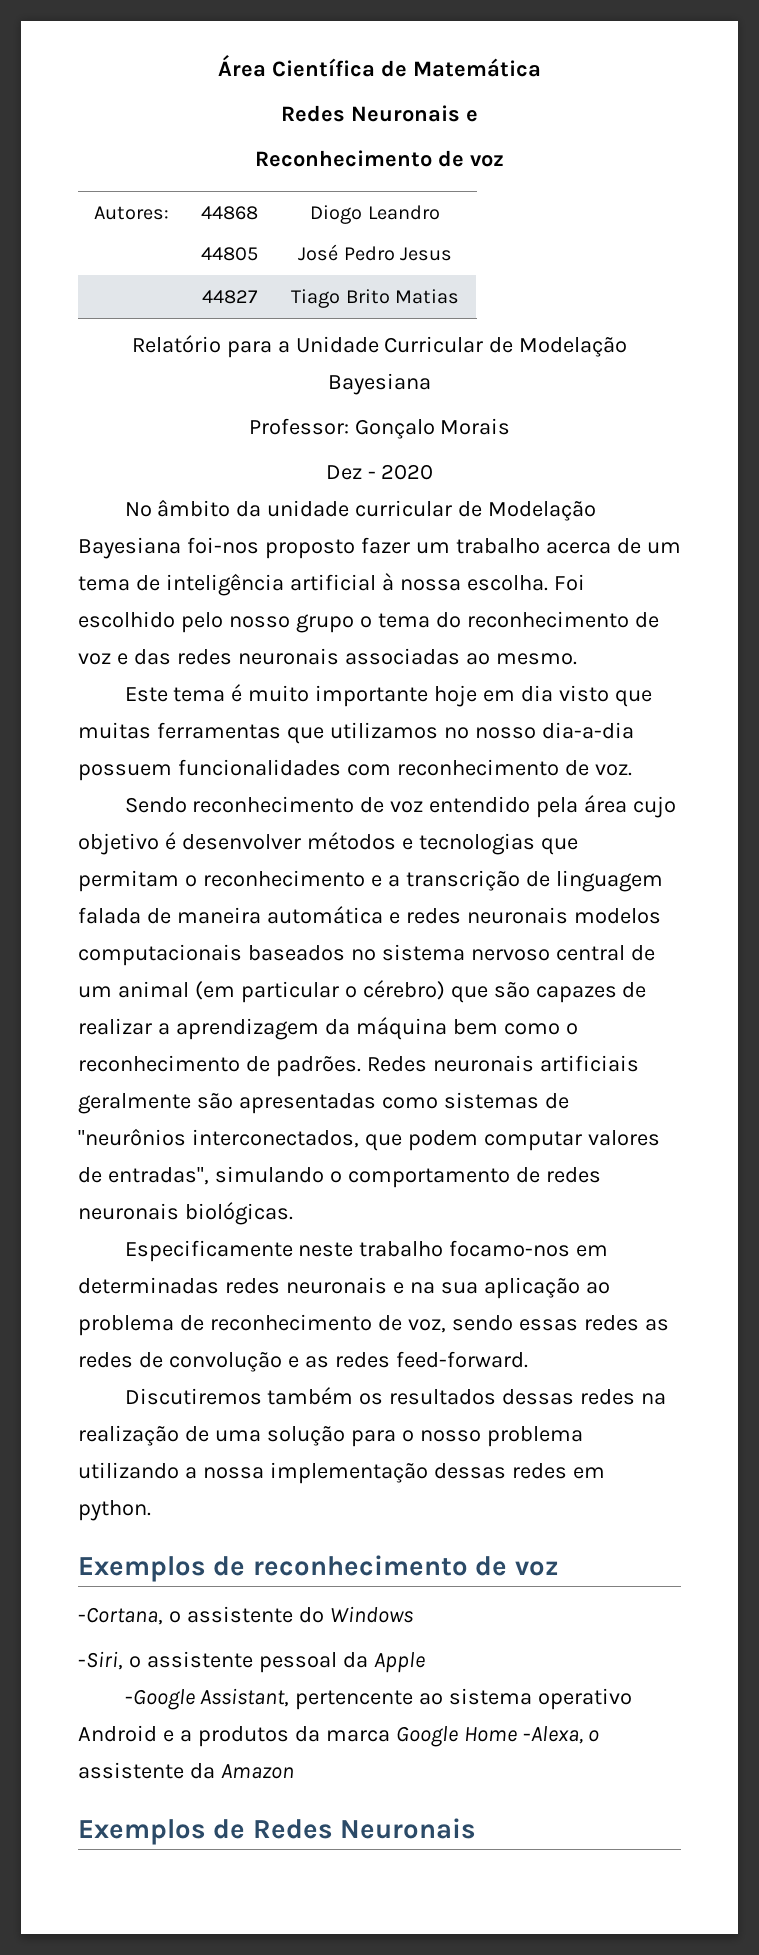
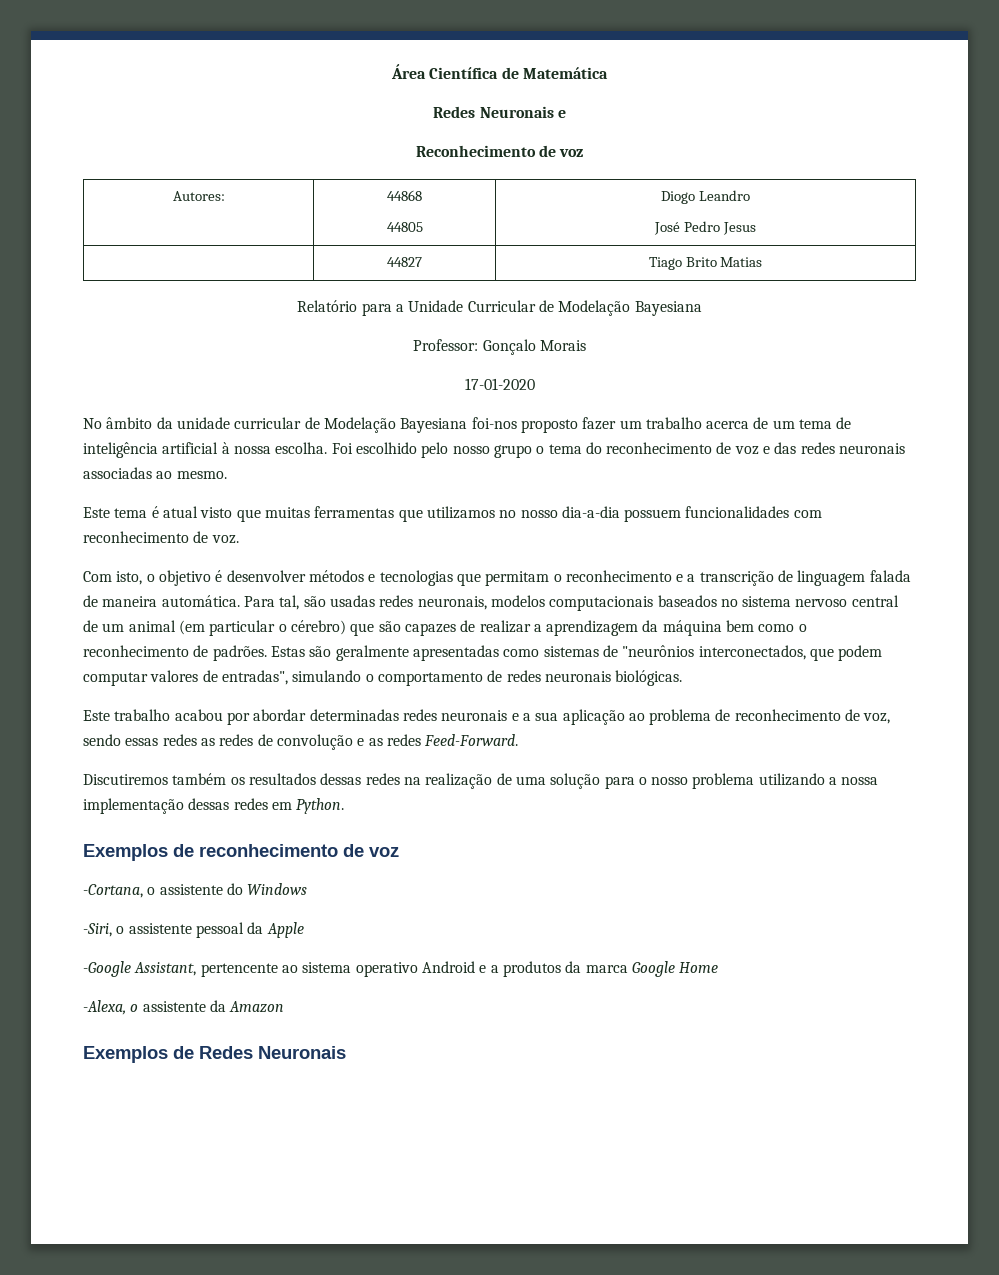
- Dez - 2020
+ 17-01-2020
- Este tema é muito importante hoje em dia visto que muitas ferramentas que utilizamos no nosso dia-a-dia possuem funcionalidades com reconhecimento de voz.
+ Este tema é atual visto que muitas ferramentas que utilizamos no nosso dia-a-dia possuem funcionalidades com reconhecimento de voz.
- Sendo reconhecimento de voz entendido pela área cujo objetivo é desenvolver métodos e tecnologias que permitam o reconhecimento e a transcrição de linguagem falada de maneira automática e redes neuronais modelos computacionais baseados no sistema nervoso central de um animal (em particular o cérebro) que são capazes de realizar a aprendizagem da máquina bem como o reconhecimento de padrões.
+ Com isto, o objetivo é desenvolver métodos e tecnologias que permitam o reconhecimento e a transcrição de linguagem falada de maneira automática. Para tal, são usadas redes neuronais, modelos computacionais baseados no sistema nervoso central de um animal (em particular o cérebro) que são capazes de realizar a aprendizagem da máquina bem como o reconhecimento de padrões.
- Redes neuronais artificiais geralmente são apresentadas como sistemas de "neurônios interconectados, que podem computar valores de entradas", simulando o comportamento de redes neuronais biológicas.
+ Estas são geralmente apresentadas como sistemas de "neurônios interconectados, que podem computar valores de entradas", simulando o comportamento de redes neuronais biológicas.
- Especificamente neste trabalho focamo-nos em determinadas redes neuronais e na sua aplicação ao problema de reconhecimento de voz, sendo essas redes as redes de convolução e as redes feed-forward.
+ Este trabalho acabou por abordar determinadas redes neuronais e a sua aplicação ao problema de reconhecimento de voz, sendo essas redes as redes de convolução e as redes Feed-Forward.
- Discutiremos também os resultados dessas redes na realização de uma solução para o nosso problema utilizando a nossa implementação dessas redes em python.
+ Discutiremos também os resultados dessas redes na realização de uma solução para o nosso problema utilizando a nossa implementação dessas redes em Python.
- -Google Assistant, pertencente ao sistema operativo Android e a produtos da marca Google Home -Alexa, o assistente da Amazon
+ -Google Assistant, pertencente ao sistema operativo Android e a produtos da marca Google Home
+ -Alexa, o assistente da Amazon

